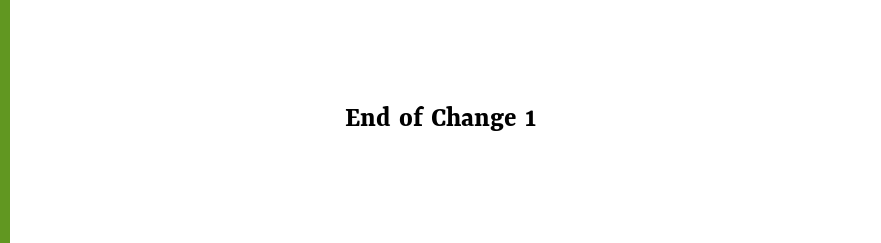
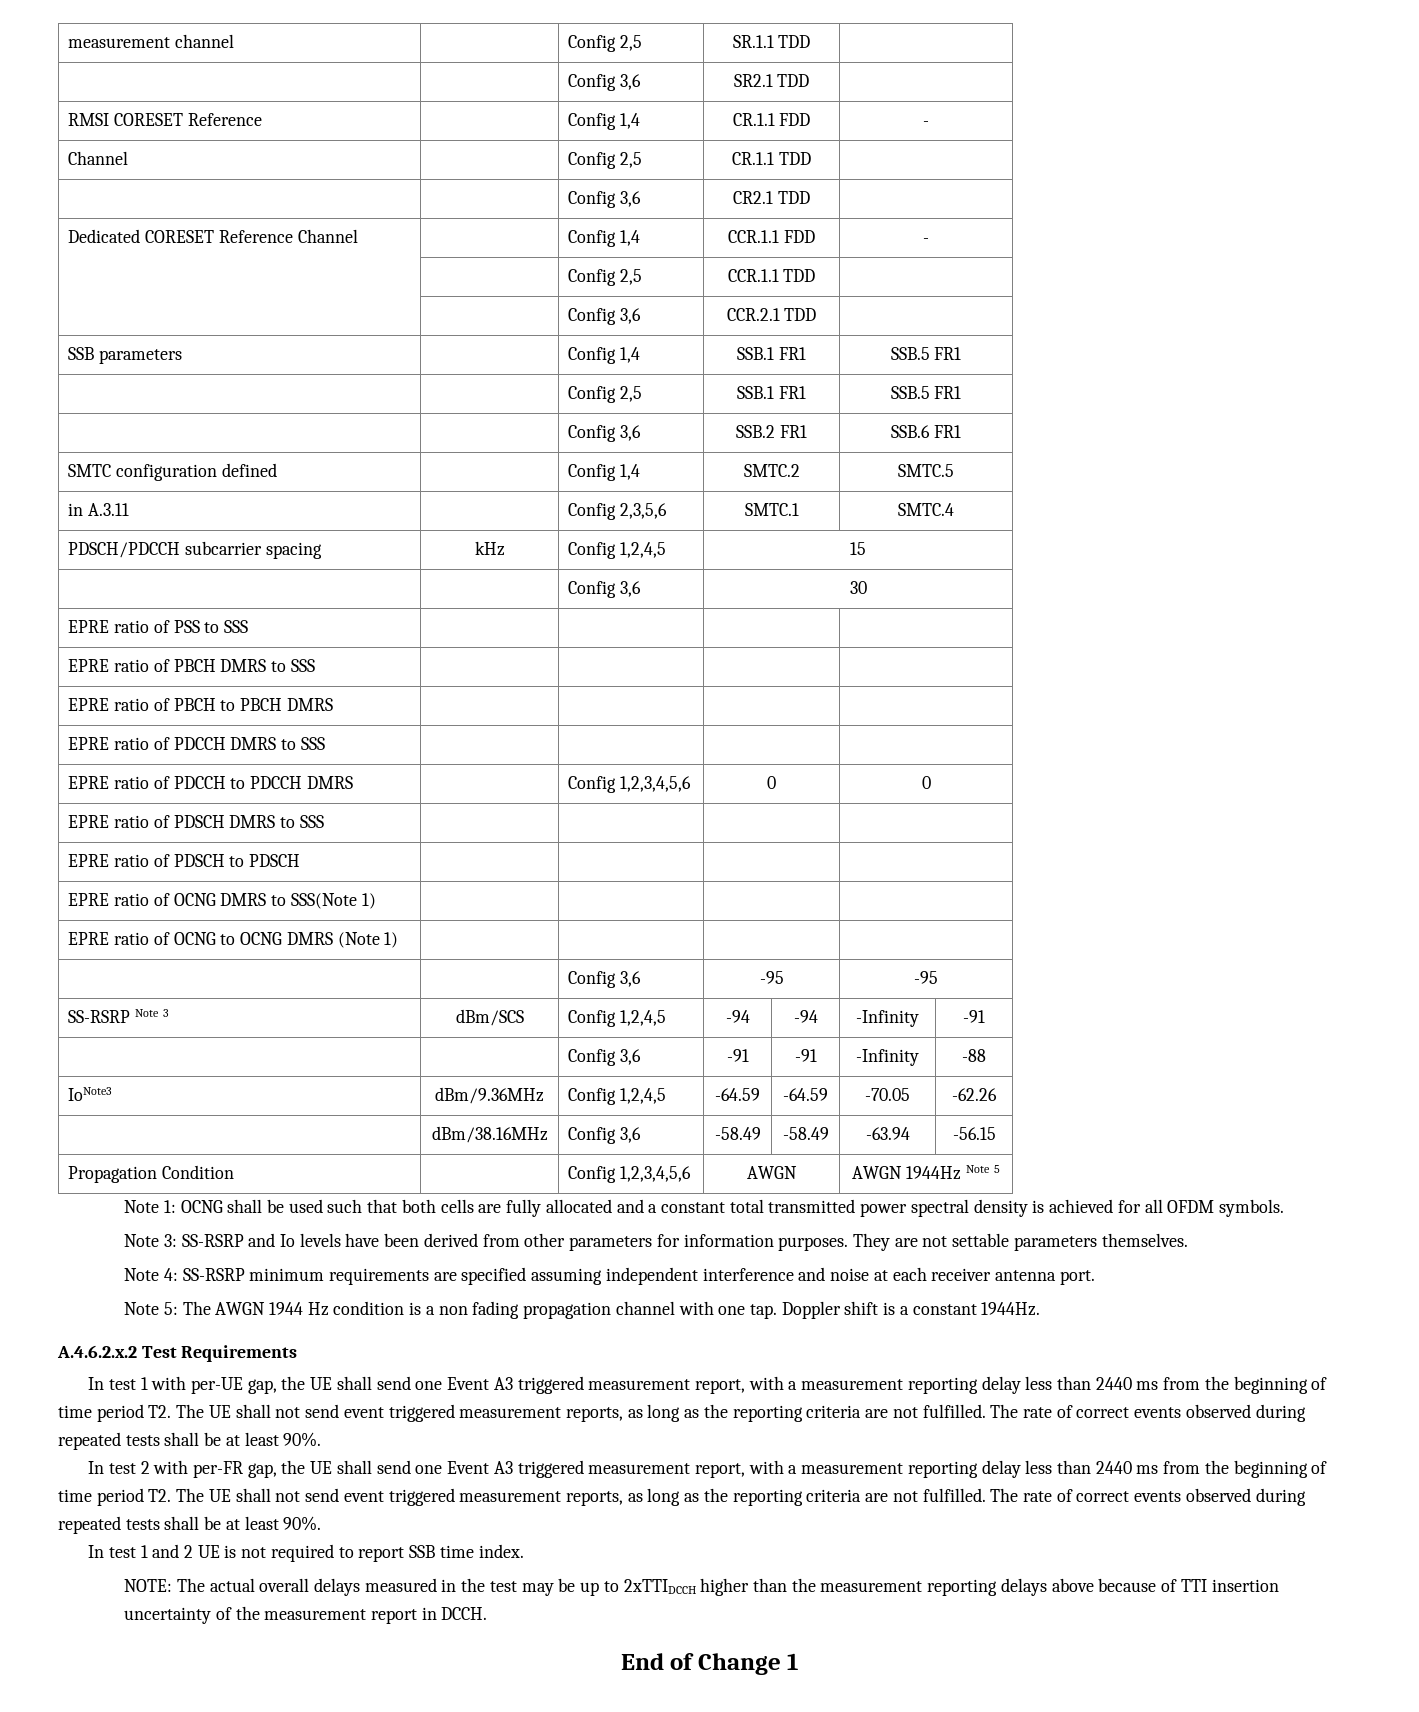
+ measurement channel | | Config 2,5 | SR.1.1 TDD |
+ | | Config 3,6 | SR2.1 TDD |
+ RMSI CORESET Reference | | Config 1,4 | CR.1.1 FDD | -
+ Channel | | Config 2,5 | CR.1.1 TDD |
+ | | Config 3,6 | CR2.1 TDD |
+ Dedicated CORESET Reference Channel | | Config 1,4 | CCR.1.1 FDD | -
+ | | Config 2,5 | CCR.1.1 TDD |
+ | | Config 3,6 | CCR.2.1 TDD |
+ SSB parameters | | Config 1,4 | SSB.1 FR1 | SSB.5 FR1
+ | | Config 2,5 | SSB.1 FR1 | SSB.5 FR1
+ | | Config 3,6 | SSB.2 FR1 | SSB.6 FR1
+ SMTC configuration defined | | Config 1,4 | SMTC.2 | SMTC.5
+ in A.3.11 | | Config 2,3,5,6 | SMTC.1 | SMTC.4
+ PDSCH/PDCCH subcarrier spacing | kHz | Config 1,2,4,5 | 15
+ | | Config 3,6 | 30
+ EPRE ratio of PSS to SSS | | | |
+ EPRE ratio of PBCH DMRS to SSS | | | |
+ EPRE ratio of PBCH to PBCH DMRS | | | |
+ EPRE ratio of PDCCH DMRS to SSS | | | |
+ EPRE ratio of PDCCH to PDCCH DMRS | | Config 1,2,3,4,5,6 | 0 | 0
+ EPRE ratio of PDSCH DMRS to SSS | | | |
+ EPRE ratio of PDSCH to PDSCH | | | |
+ EPRE ratio of OCNG DMRS to SSS(Note 1) | | | |
+ EPRE ratio of OCNG to OCNG DMRS (Note 1) | | | |
+ | | Config 3,6 | -95 | -95
+ SS-RSRP Note 3 | dBm/SCS | Config 1,2,4,5 | -94 | -94 | -Infinity | -91
+ | | Config 3,6 | -91 | -91 | -Infinity | -88
+ IoNote3 | dBm/9.36MHz | Config 1,2,4,5 | -64.59 | -64.59 | -70.05 | -62.26
+ | dBm/38.16MHz | Config 3,6 | -58.49 | -58.49 | -63.94 | -56.15
+ Propagation Condition | | Config 1,2,3,4,5,6 | AWGN | AWGN 1944Hz Note 5
+ Note 1: OCNG shall be used such that both cells are fully allocated and a constant total transmitted power spectral density is achieved for all OFDM symbols.
+ Note 3: SS-RSRP and Io levels have been derived from other parameters for information purposes. They are not settable parameters themselves.
+ Note 4: SS-RSRP minimum requirements are specified assuming independent interference and noise at each receiver antenna port.
+ Note 5: The AWGN 1944 Hz condition is a non fading propagation channel with one tap. Doppler shift is a constant 1944Hz.
+ A.4.6.2.x.2 Test Requirements
+ In test 1 with per-UE gap, the UE shall send one Event A3 triggered measurement report, with a measurement reporting delay less than 2440 ms from the beginning of time period T2. The UE shall not send event triggered measurement reports, as long as the reporting criteria are not fulfilled. The rate of correct events observed during repeated tests shall be at least 90%.
+ In test 2 with per-FR gap, the UE shall send one Event A3 triggered measurement report, with a measurement reporting delay less than 2440 ms from the beginning of time period T2. The UE shall not send event triggered measurement reports, as long as the reporting criteria are not fulfilled. The rate of correct events observed during repeated tests shall be at least 90%.
+ In test 1 and 2 UE is not required to report SSB time index.
+ NOTE: The actual overall delays measured in the test may be up to 2xTTIDCCH higher than the measurement reporting delays above because of TTI insertion uncertainty of the measurement report in DCCH.

